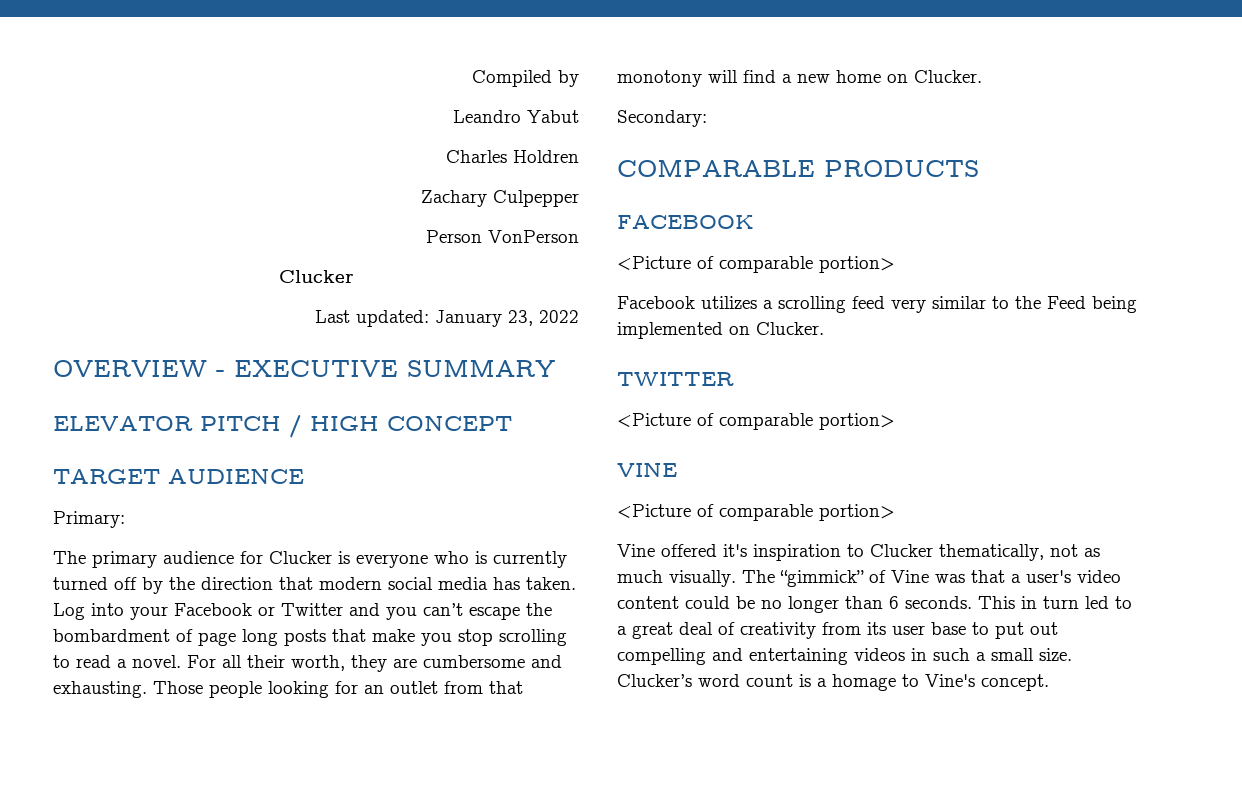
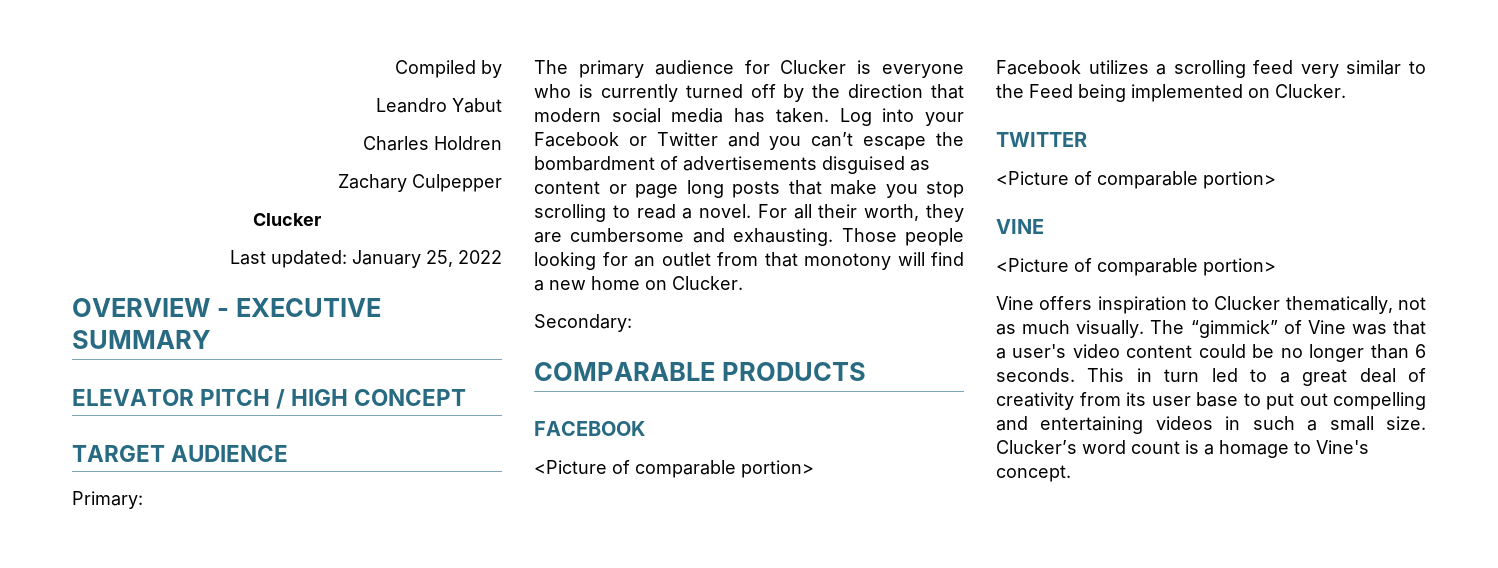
- Person VonPerson
- Last updated: January 23, 2022
+ Last updated: January 25, 2022
- Log into your Facebook or Twitter and you can’t escape the bombardment of page long posts that make you stop scrolling to read a novel.
+ Log into your Facebook or Twitter and you can’t escape the bombardment of advertisements disguised as content or page long posts that make you stop scrolling to read a novel.
- Vine offered it's inspiration to Clucker thematically, not as much visually.
+ Vine offers inspiration to Clucker thematically, not as much visually.

